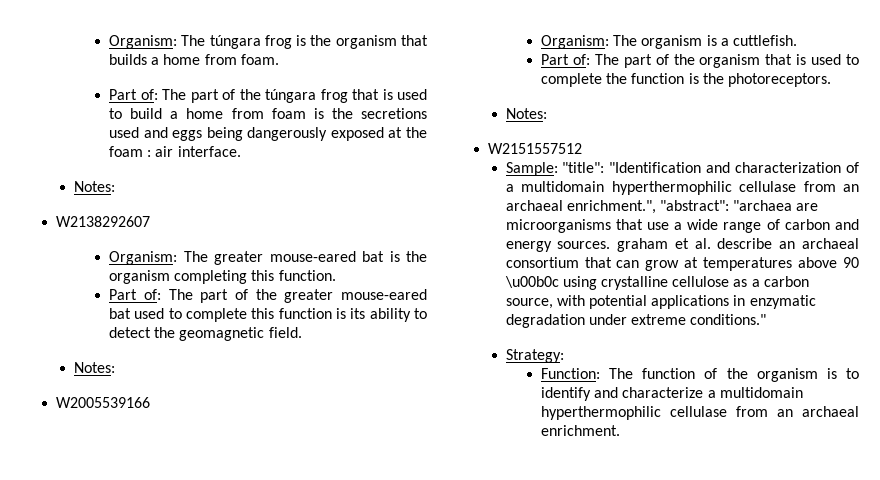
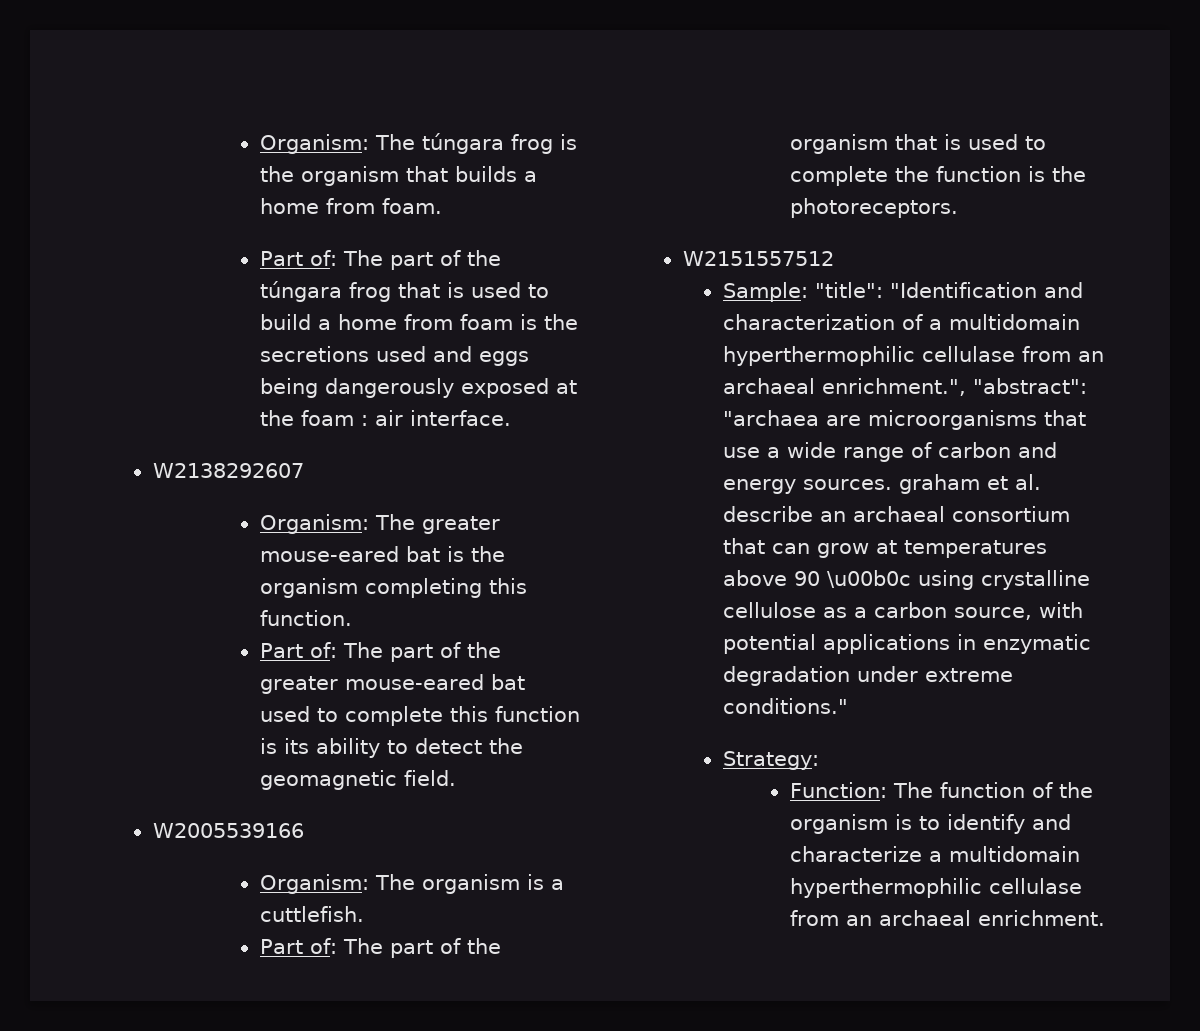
  Part of: The part of the túngara frog that is used to build a home from foam is the secretions used and eggs being dangerously exposed at the foam : air interface.
- Notes:
  Part of: The part of the greater mouse-eared bat used to complete this function is its ability to detect the geomagnetic field.
- Notes:
  Part of: The part of the organism that is used to complete the function is the photoreceptors.
- Notes:

